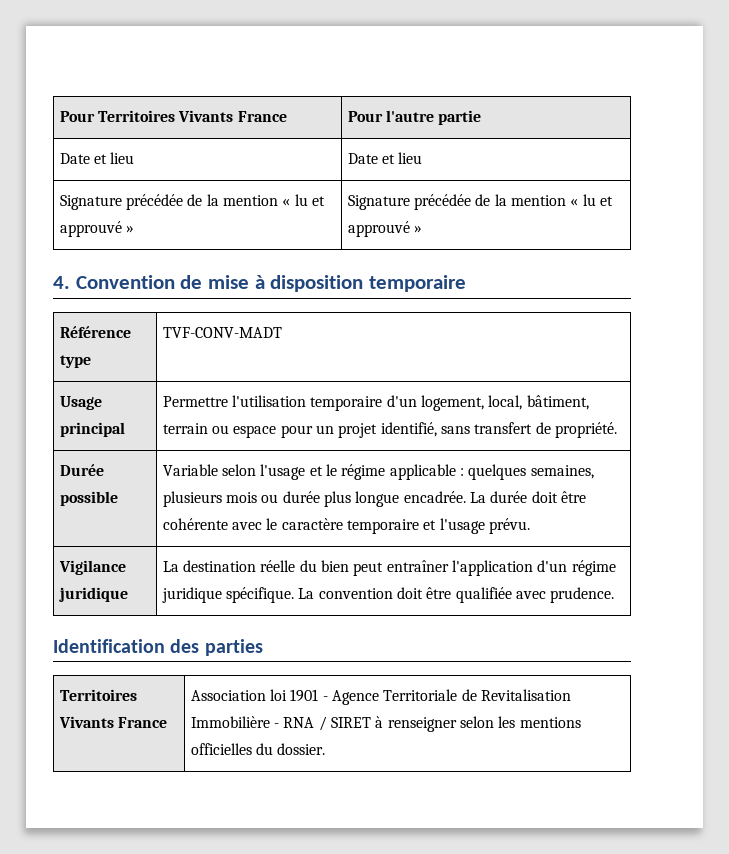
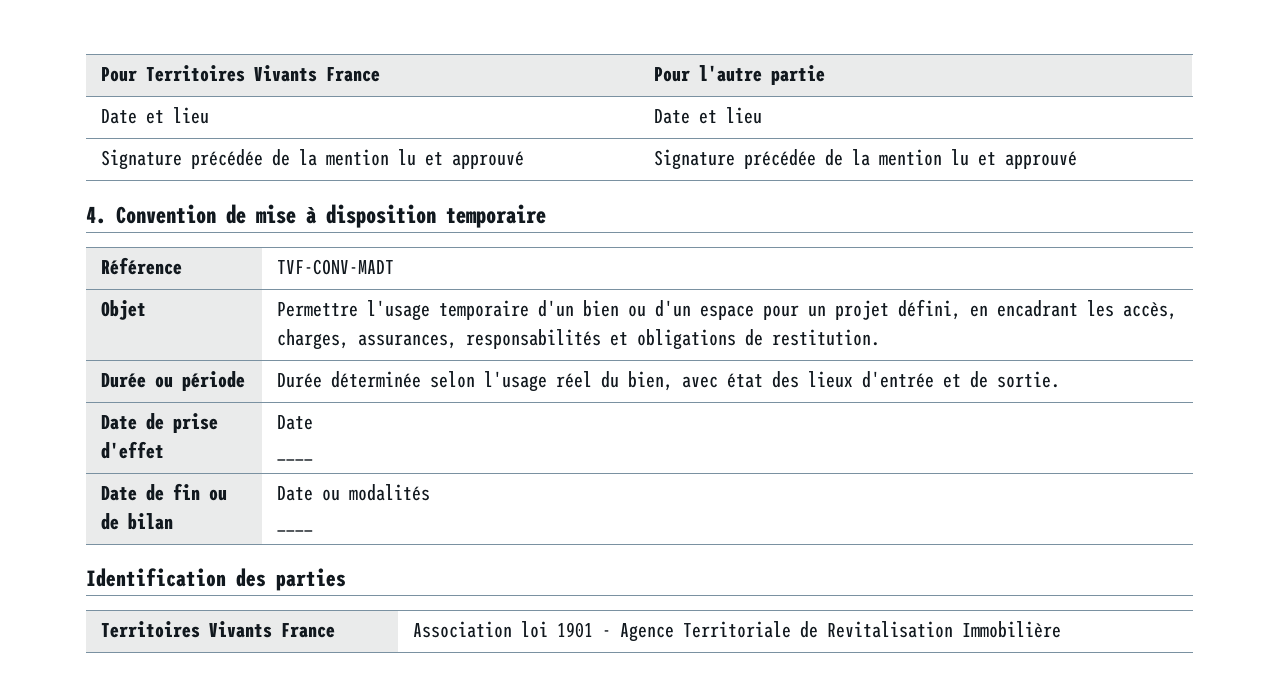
- Signature précédée de la mention « lu et approuvé » | Signature précédée de la mention « lu et approuvé »
+ Signature précédée de la mention lu et approuvé | Signature précédée de la mention lu et approuvé
- Référence type | TVF-CONV-MADT
+ Référence | TVF-CONV-MADT
- Usage principal | Permettre l'utilisation temporaire d'un logement, local, bâtiment, terrain ou espace pour un projet identifié, sans transfert de propriété.
- Durée possible | Variable selon l'usage et le régime applicable : quelques semaines, plusieurs mois ou durée plus longue encadrée. La durée doit être cohérente avec le caractère temporaire et l'usage prévu.
- Vigilance juridique | La destination réelle du bien peut entraîner l'application d'un régime juridique spécifique. La convention doit être qualifiée avec prudence.
+ Objet | Permettre l'usage temporaire d'un bien ou d'un espace pour un projet défini, en encadrant les accès, charges, assurances, responsabilités et obligations de restitution.
+ Durée ou période | Durée déterminée selon l'usage réel du bien, avec état des lieux d'entrée et de sortie.
+ Date de prise d'effet | Date
+ ____
+ Date de fin ou de bilan | Date ou modalités
+ ____
- Territoires Vivants France | Association loi 1901 - Agence Territoriale de Revitalisation Immobilière - RNA / SIRET à renseigner selon les mentions officielles du dossier.
+ Territoires Vivants France | Association loi 1901 - Agence Territoriale de Revitalisation Immobilière

